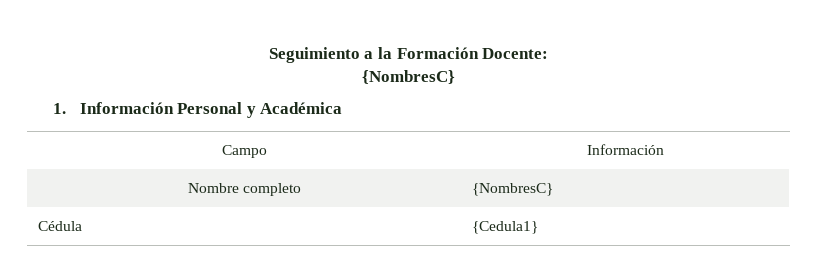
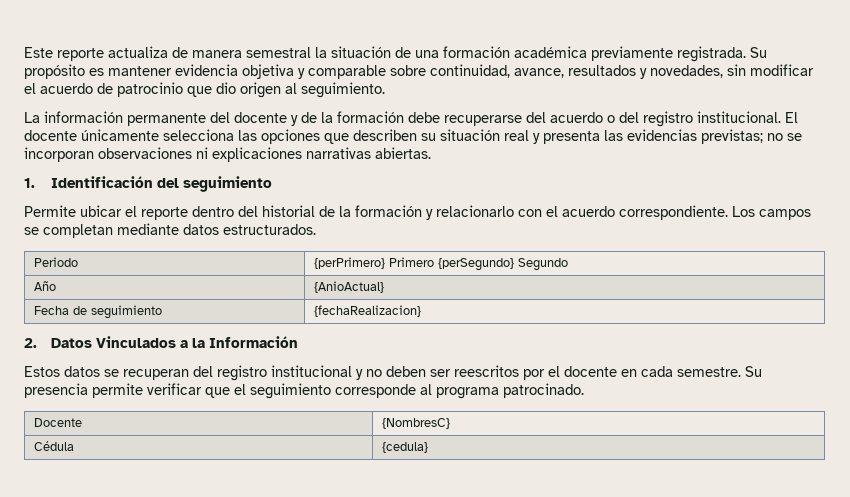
- Seguimiento a la Formación Docente:
- {NombresC}
- 1. Información Personal y Académica
- Campo | Información
- Nombre completo | {NombresC}
+ Este reporte actualiza de manera semestral la situación de una formación académica previamente registrada. Su propósito es mantener evidencia objetiva y comparable sobre continuidad, avance, resultados y novedades, sin modificar el acuerdo de patrocinio que dio origen al seguimiento.
+ La información permanente del docente y de la formación debe recuperarse del acuerdo o del registro institucional. El docente únicamente selecciona las opciones que describen su situación real y presenta las evidencias previstas; no se incorporan observaciones ni explicaciones narrativas abiertas.
+ 1. Identificación del seguimiento
+ Permite ubicar el reporte dentro del historial de la formación y relacionarlo con el acuerdo correspondiente. Los campos se completan mediante datos estructurados.
+ Periodo | {perPrimero} Primero {perSegundo} Segundo
+ Año | {AnioActual}
+ Fecha de seguimiento | {fechaRealizacion}
+ 2. Datos Vinculados a la Información
+ Estos datos se recuperan del registro institucional y no deben ser reescritos por el docente en cada semestre. Su presencia permite verificar que el seguimiento corresponde al programa patrocinado.
+ Docente | {NombresC}
- Cédula | {Cedula1}
+ Cédula | {cedula}

